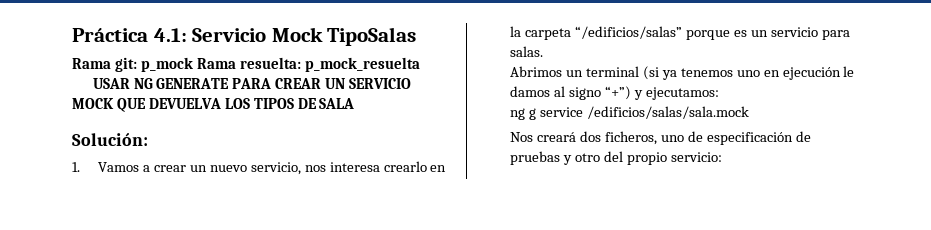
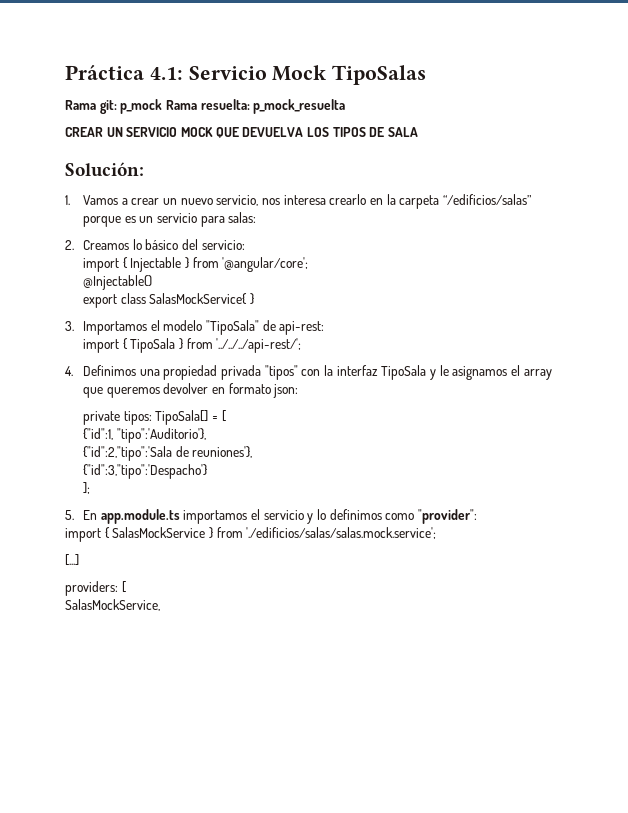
- USAR NG GENERATE PARA CREAR UN SERVICIO MOCK QUE DEVUELVA LOS TIPOS DE SALA
+ CREAR UN SERVICIO MOCK QUE DEVUELVA LOS TIPOS DE SALA
- 1. Vamos a crear un nuevo servicio, nos interesa crearlo en la carpeta “/edificios/salas” porque es un servicio para salas.
- Abrimos un terminal (si ya tenemos uno en ejecución le damos al signo “+”) y ejecutamos:
- ng g service /edificios/salas/sala.mock
- Nos creará dos ficheros, uno de especificación de pruebas y otro del propio servicio:
+ 1. Vamos a crear un nuevo servicio, nos interesa crearlo en la carpeta “/edificios/salas” porque es un servicio para salas:
+ 2. Creamos lo básico del servicio:
+ import { Injectable } from '@angular/core';
+ @Injectable()
+ export class SalasMockService{ }
+ 3. Importamos el modelo "TipoSala" de api-rest:
+ import { TipoSala } from '../../../api-rest/';
+ 4. Definimos una propiedad privada "tipos" con la interfaz TipoSala y le asignamos el array que queremos devolver en formato json:
+ private tipos: TipoSala[] = [
+ {"id":1, "tipo":'Auditorio'},
+ {"id":2,"tipo":'Sala de reuniones'},
+ {"id":3,"tipo":'Despacho'}
+ ];
+ 5. En app.module.ts importamos el servicio y lo definimos como "provider":
+ import { SalasMockService } from './edificios/salas/salas.mock.service';
+ [...]
+ providers: [
+ SalasMockService,

